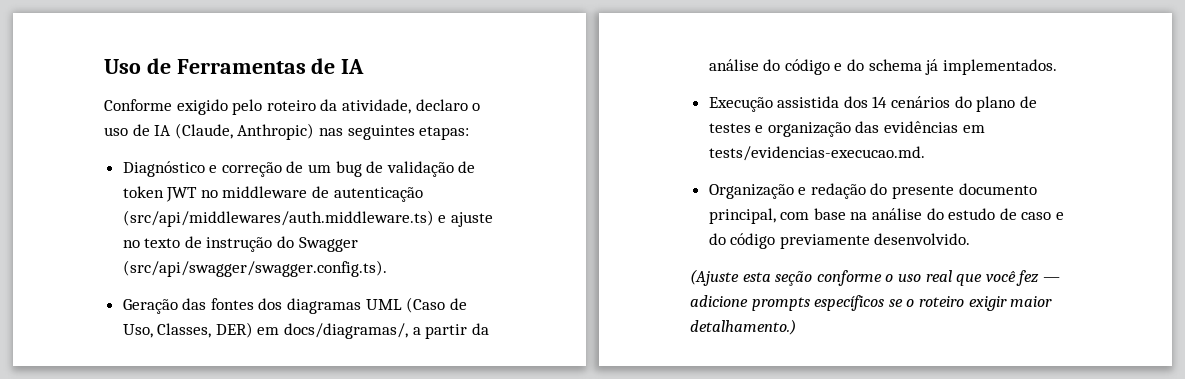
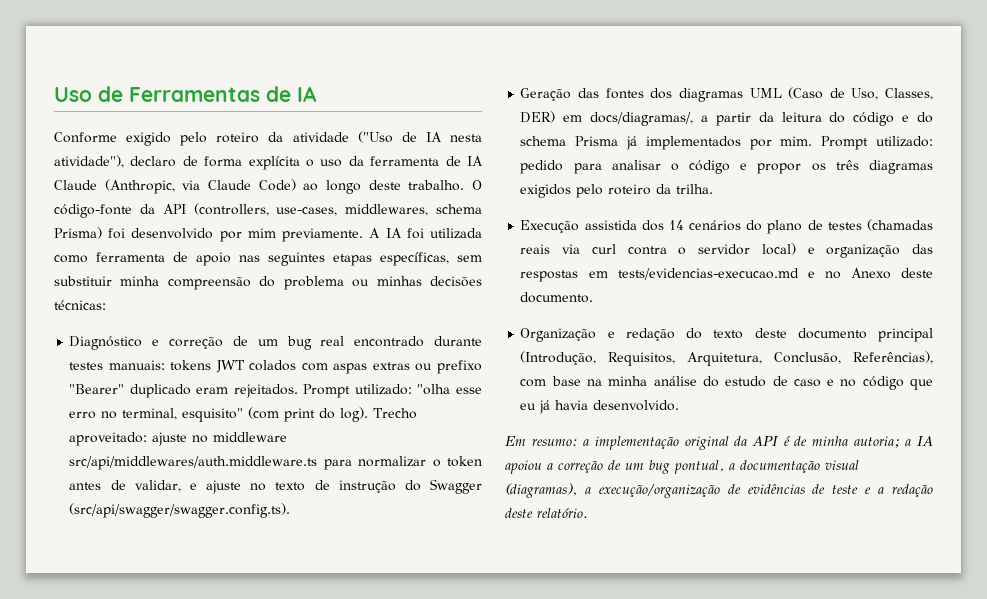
- Conforme exigido pelo roteiro da atividade, declaro o uso de IA (Claude, Anthropic) nas seguintes etapas:
+ Conforme exigido pelo roteiro da atividade ("Uso de IA nesta atividade"), declaro de forma explícita o uso da ferramenta de IA Claude (Anthropic, via Claude Code) ao longo deste trabalho. O código-fonte da API (controllers, use-cases, middlewares, schema Prisma) foi desenvolvido por mim previamente. A IA foi utilizada como ferramenta de apoio nas seguintes etapas específicas, sem substituir minha compreensão do problema ou minhas decisões técnicas:
- Diagnóstico e correção de um bug de validação de token JWT no middleware de autenticação (src/api/middlewares/auth.middleware.ts) e ajuste no texto de instrução do Swagger (src/api/swagger/swagger.config.ts).
+ Diagnóstico e correção de um bug real encontrado durante testes manuais: tokens JWT colados com aspas extras ou prefixo "Bearer" duplicado eram rejeitados. Prompt utilizado: "olha esse erro no terminal, esquisito" (com print do log). Trecho aproveitado: ajuste no middleware src/api/middlewares/auth.middleware.ts para normalizar o token antes de validar, e ajuste no texto de instrução do Swagger (src/api/swagger/swagger.config.ts).
- Geração das fontes dos diagramas UML (Caso de Uso, Classes, DER) em docs/diagramas/, a partir da análise do código e do schema já implementados.
+ Geração das fontes dos diagramas UML (Caso de Uso, Classes, DER) em docs/diagramas/, a partir da leitura do código e do schema Prisma já implementados por mim. Prompt utilizado: pedido para analisar o código e propor os três diagramas exigidos pelo roteiro da trilha.
- Execução assistida dos 14 cenários do plano de testes e organização das evidências em tests/evidencias-execucao.md.
- Organização e redação do presente documento principal, com base na análise do estudo de caso e do código previamente desenvolvido.
- (Ajuste esta seção conforme o uso real que você fez — adicione prompts específicos se o roteiro exigir maior detalhamento.)
+ Execução assistida dos 14 cenários do plano de testes (chamadas reais via curl contra o servidor local) e organização das respostas em tests/evidencias-execucao.md e no Anexo deste documento.
+ Organização e redação do texto deste documento principal (Introdução, Requisitos, Arquitetura, Conclusão, Referências), com base na minha análise do estudo de caso e no código que eu já havia desenvolvido.
+ Em resumo: a implementação original da API é de minha autoria; a IA apoiou a correção de um bug pontual, a documentação visual (diagramas), a execução/organização de evidências de teste e a redação deste relatório.

